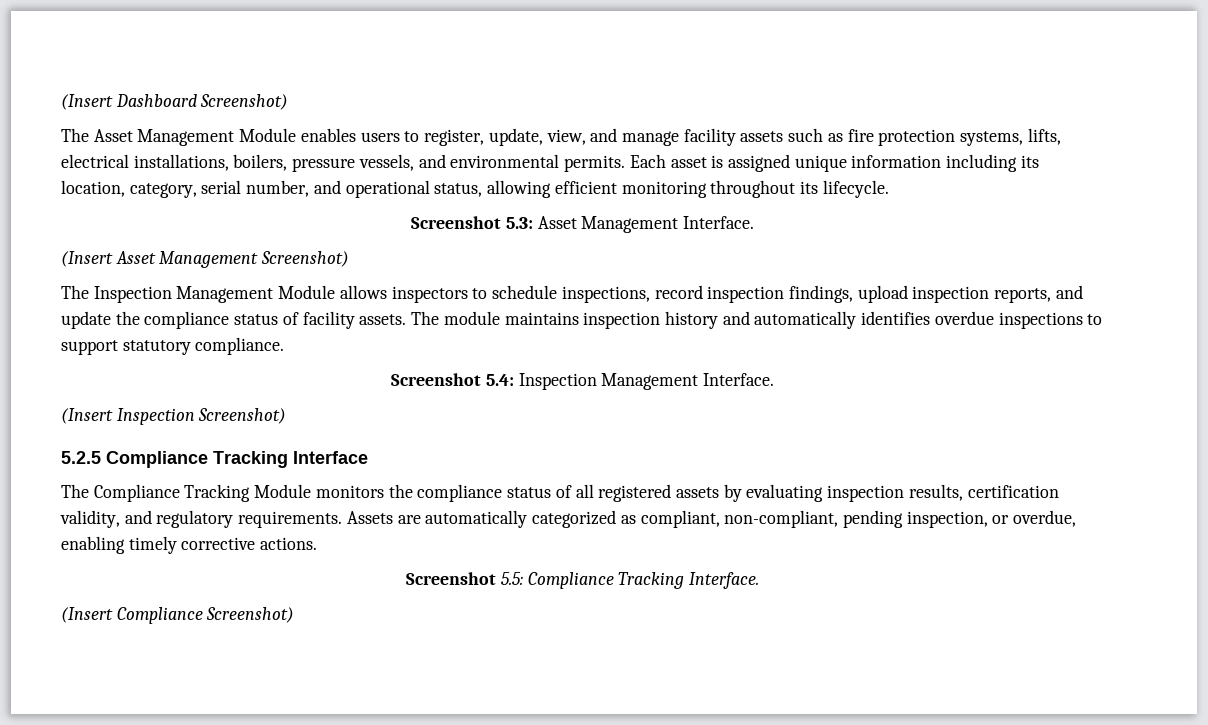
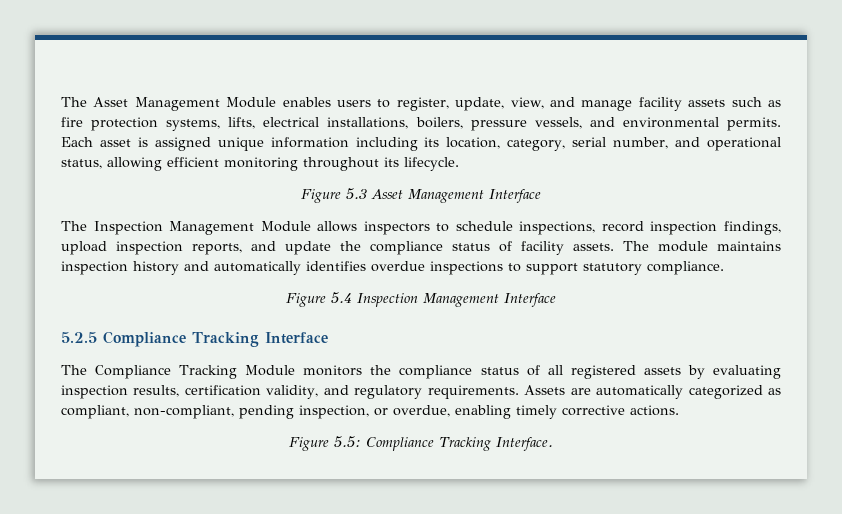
- (Insert Dashboard Screenshot)
- Screenshot 5.3: Asset Management Interface.
- (Insert Asset Management Screenshot)
+ Figure 5.3 Asset Management Interface
- Screenshot 5.4: Inspection Management Interface.
- (Insert Inspection Screenshot)
+ Figure 5.4 Inspection Management Interface
- Screenshot 5.5: Compliance Tracking Interface.
+ Figure 5.5: Compliance Tracking Interface.
- (Insert Compliance Screenshot)

